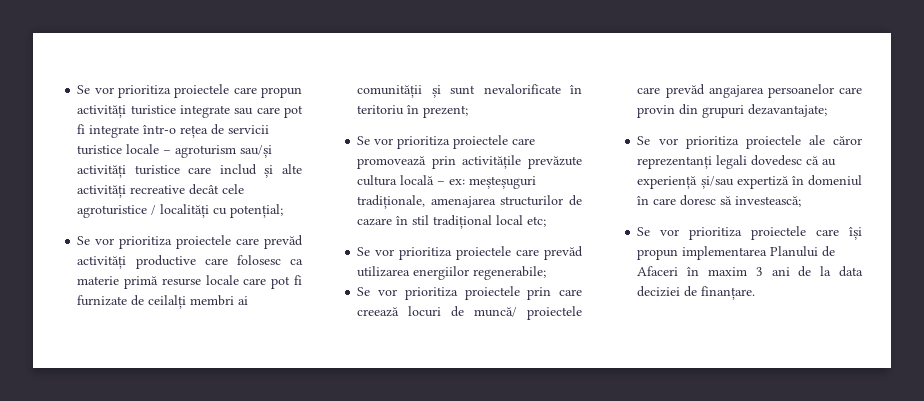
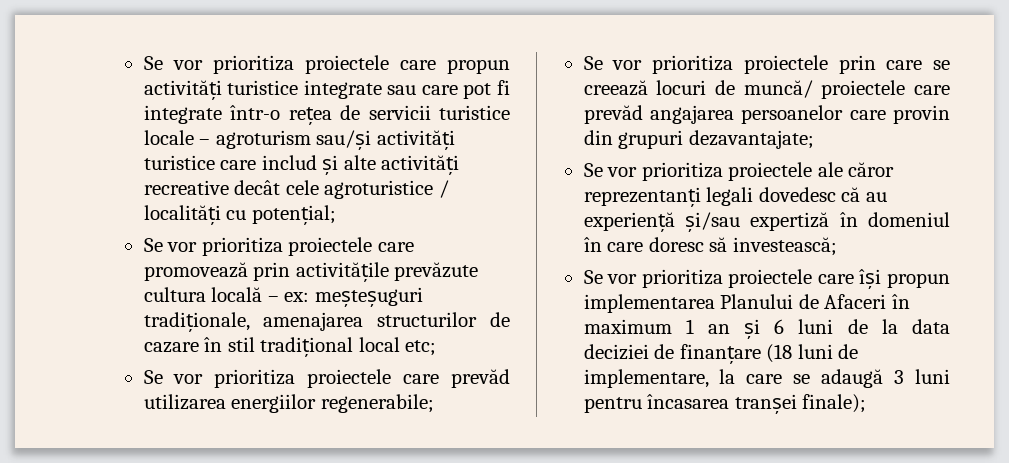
- Se vor prioritiza proiectele care prevăd activități productive care folosesc ca materie primă resurse locale care pot fi furnizate de ceilalți membri ai comunității și sunt nevalorificate în teritoriu în prezent;
- Se vor prioritiza proiectele prin care creează locuri de muncă/ proiectele care prevăd angajarea persoanelor care provin din grupuri dezavantajate;
+ Se vor prioritiza proiectele prin care se creează locuri de muncă/ proiectele care prevăd angajarea persoanelor care provin din grupuri dezavantajate;
- Se vor prioritiza proiectele care își propun implementarea Planului de Afaceri în maxim 3 ani de la data deciziei de finanțare.
+ Se vor prioritiza proiectele care își propun implementarea Planului de Afaceri în maximum 1 an și 6 luni de la data deciziei de finanțare (18 luni de implementare, la care se adaugă 3 luni pentru încasarea tranșei finale);

